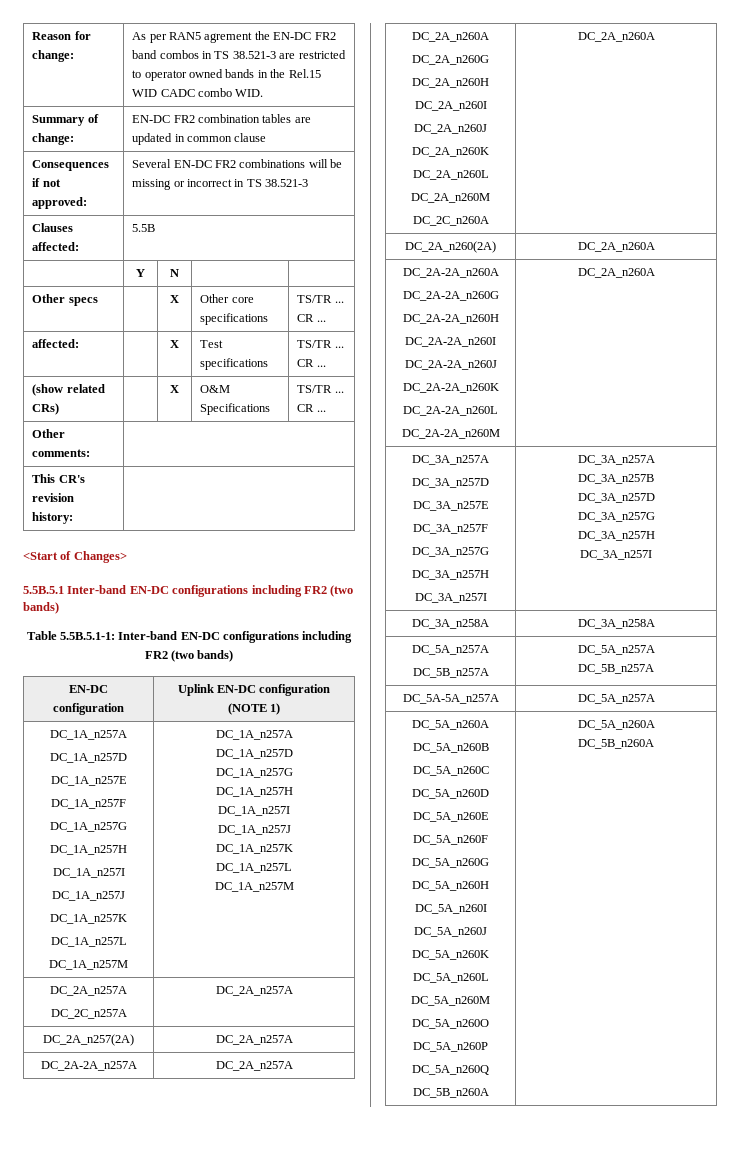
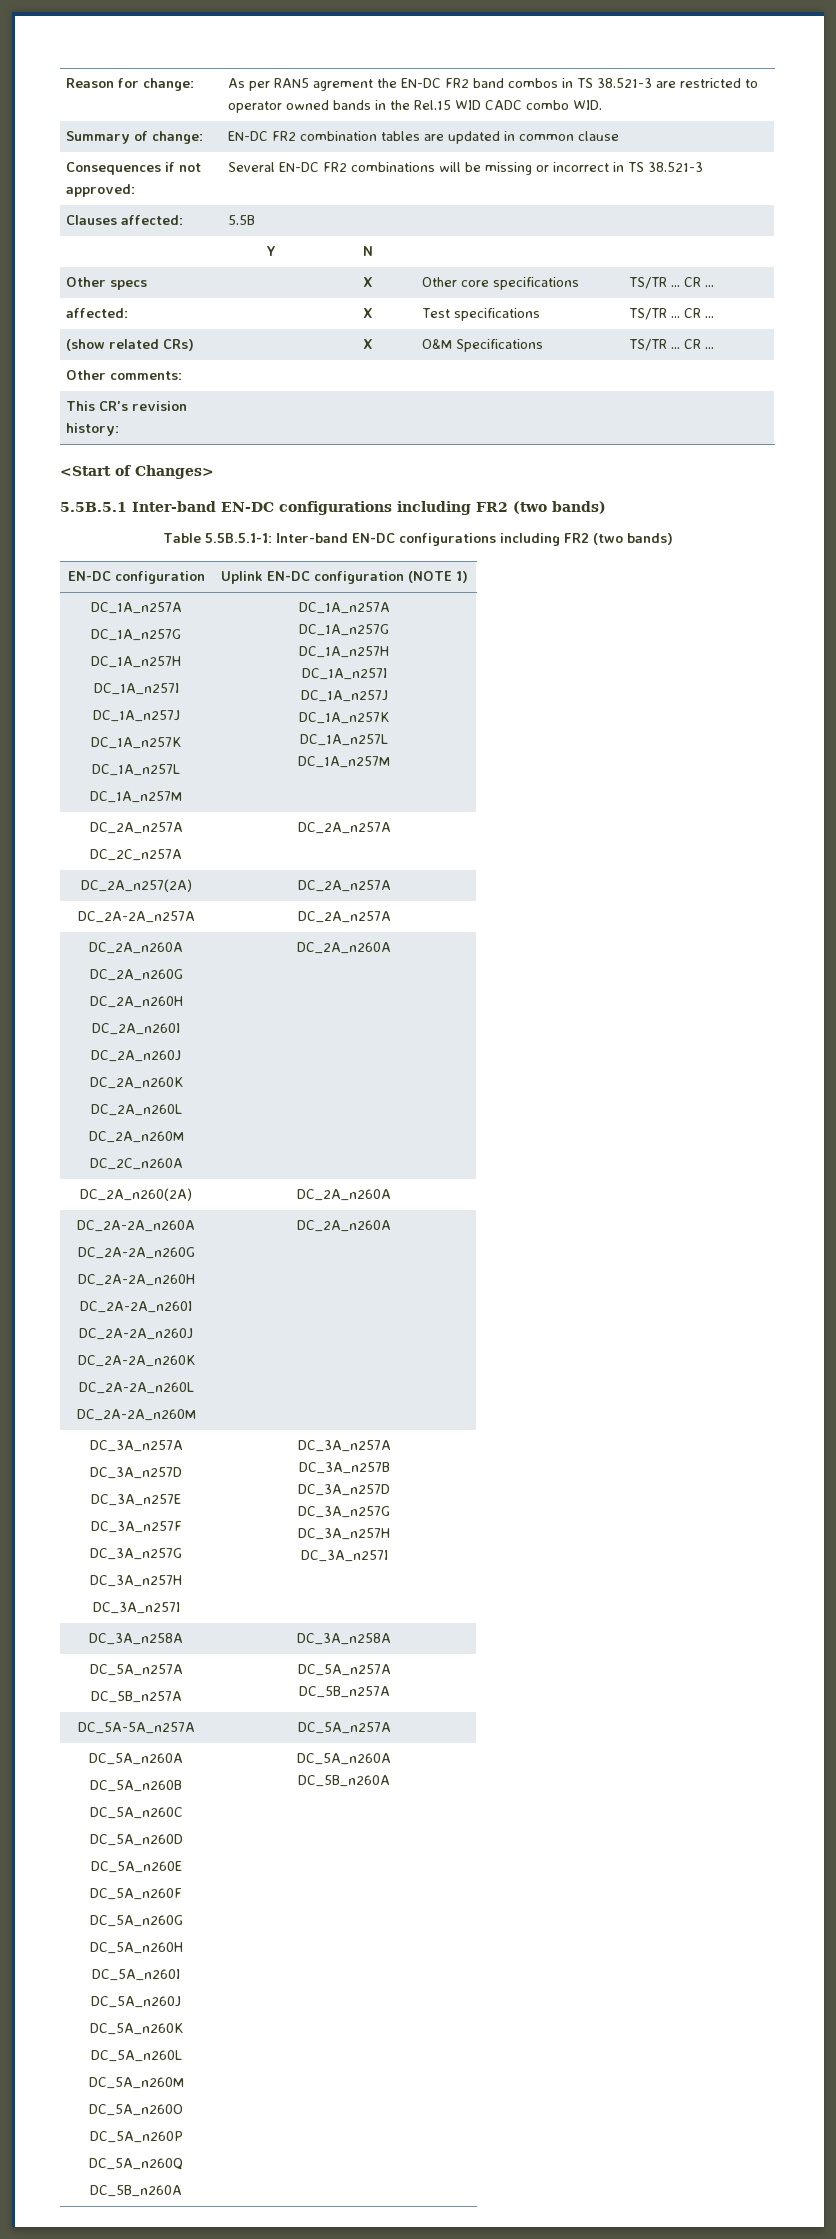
  EN-DC configuration | Uplink EN-DC configuration (NOTE 1)
  DC_1A_n257A
- DC_1A_n257D
- DC_1A_n257E
- DC_1A_n257F
  DC_1A_n257G
  DC_1A_n257H
  DC_1A_n257I
  DC_1A_n257J
  DC_1A_n257K
  DC_1A_n257L
  DC_1A_n257M | DC_1A_n257A
- DC_1A_n257D

